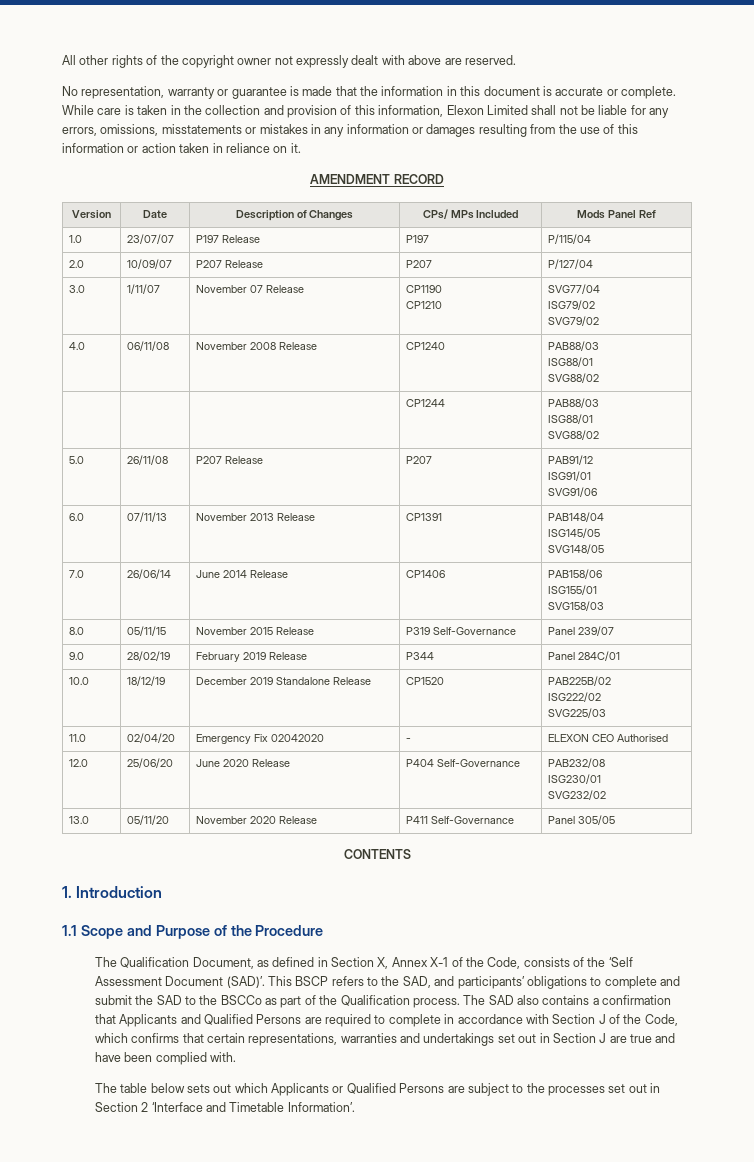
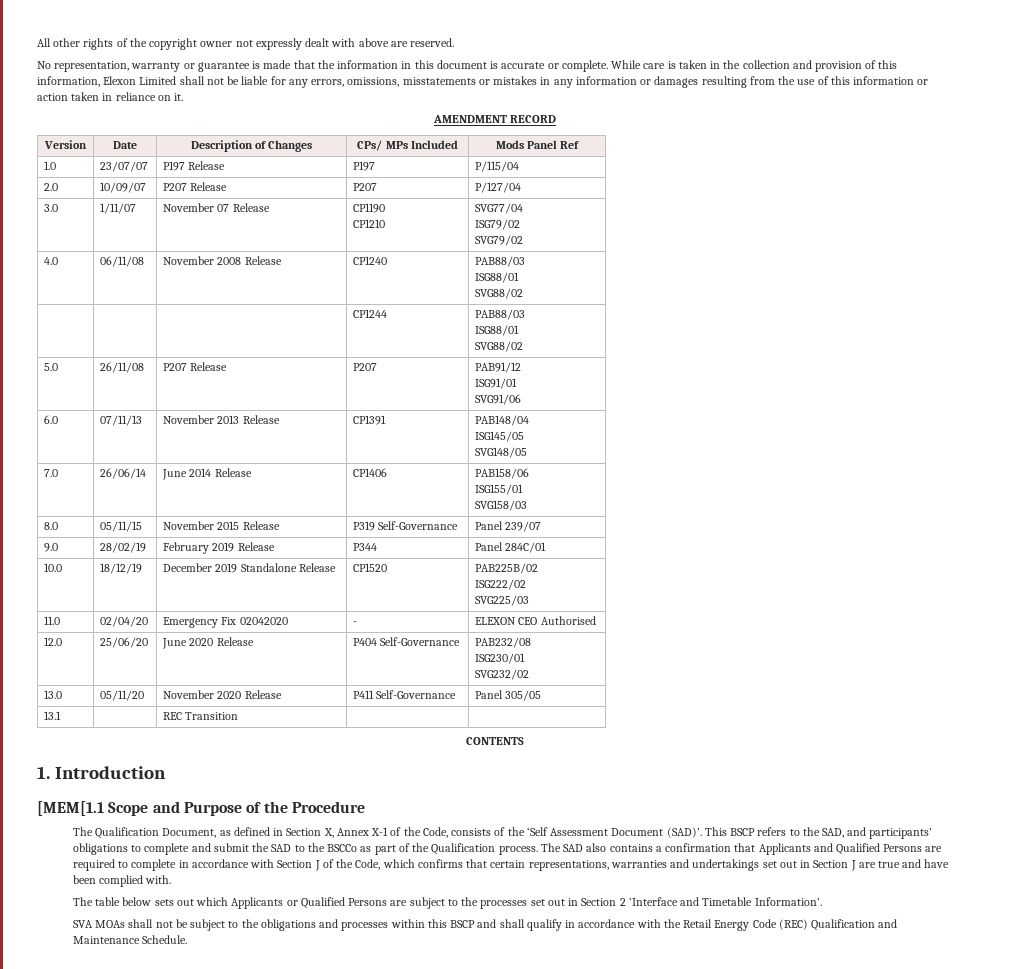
+ 13.1 | | REC Transition | |
- 1.1 Scope and Purpose of the Procedure
+ [MEM[1.1 Scope and Purpose of the Procedure
+ SVA MOAs shall not be subject to the obligations and processes within this BSCP and shall qualify in accordance with the Retail Energy Code (REC) Qualification and Maintenance Schedule.

